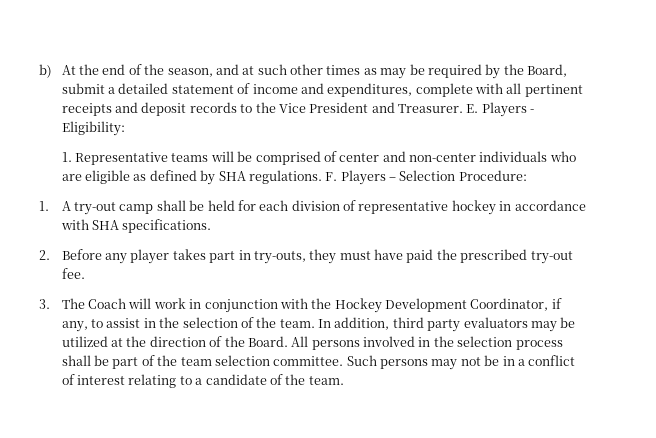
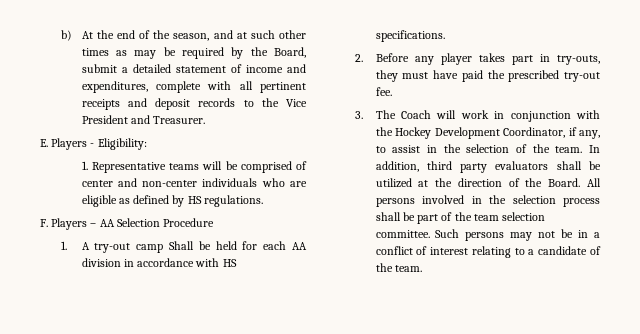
- b) At the end of the season, and at such other times as may be required by the Board, submit a detailed statement of income and expenditures, complete with all pertinent receipts and deposit records to the Vice President and Treasurer. E. Players - Eligibility:
+ b) At the end of the season, and at such other times as may be required by the Board, submit a detailed statement of income and expenditures, complete with all pertinent receipts and deposit records to the Vice President and Treasurer.
+ E. Players - Eligibility:
- 1. Representative teams will be comprised of center and non-center individuals who are eligible as defined by SHA regulations. F. Players – Selection Procedure:
+ 1. Representative teams will be comprised of center and non-center individuals who are eligible as defined by HS regulations.
+ F. Players – AA Selection Procedure
- 1. A try-out camp shall be held for each division of representative hockey in accordance with SHA specifications.
+ 1. A try-out camp Shall be held for each AA division in accordance with HS specifications.
- In addition, third party evaluators may be utilized at the direction of the Board.
+ In addition, third party evaluators shall be utilized at the direction of the Board.

